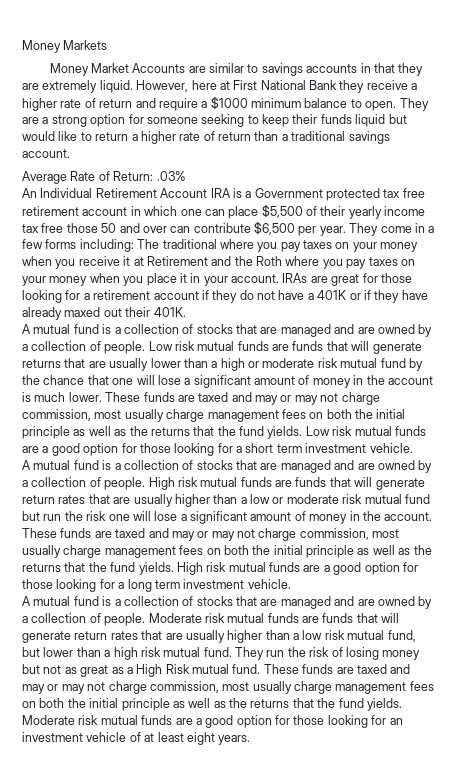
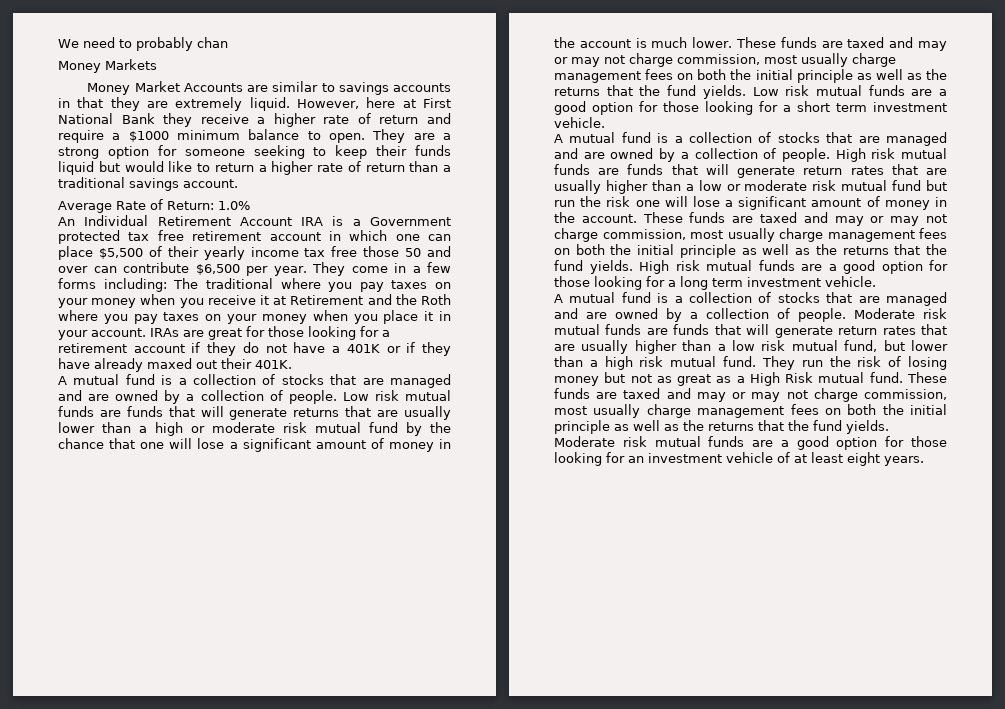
+ We need to probably chan
- Average Rate of Return: .03%
+ Average Rate of Return: 1.0%

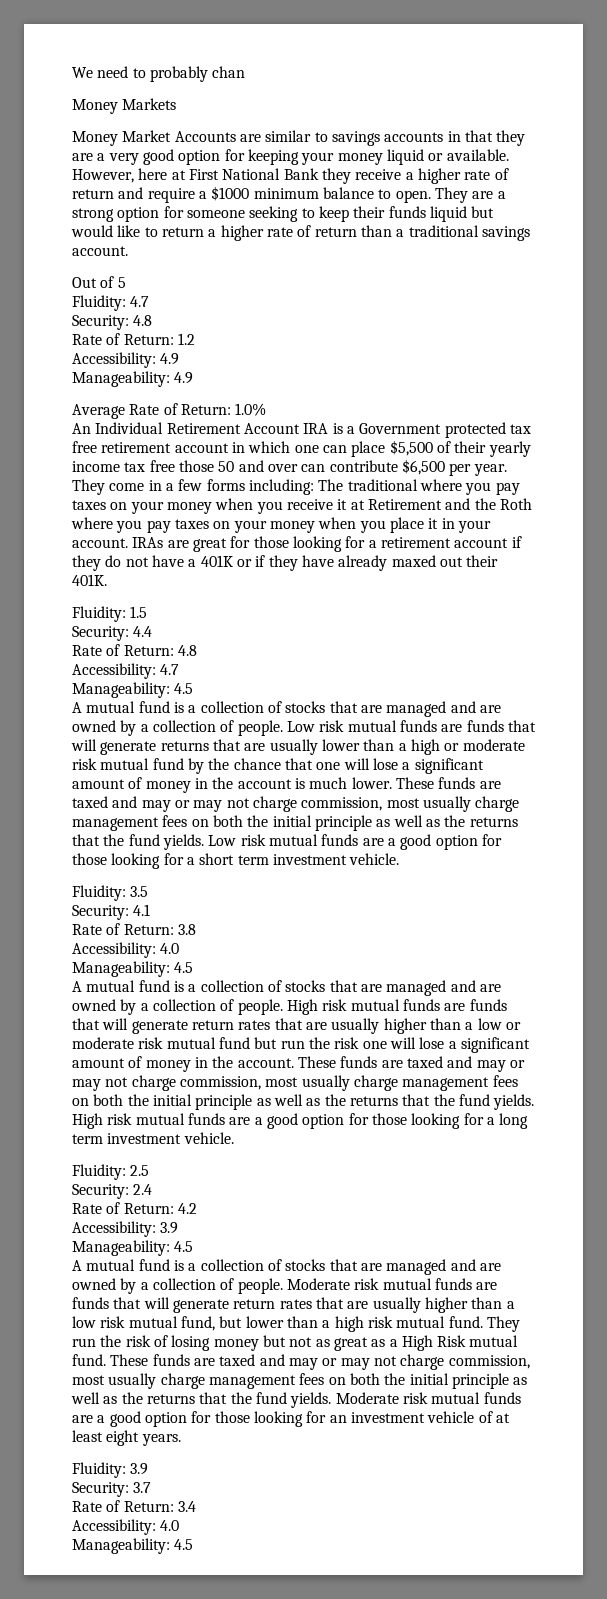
- Money Market Accounts are similar to savings accounts in that they are extremely liquid.
+ Money Market Accounts are similar to savings accounts in that they are a very good option for keeping your money liquid or available.
+ Out of 5
+ Fluidity: 4.7
+ Security: 4.8
+ Rate of Return: 1.2
+ Accessibility: 4.9
+ Manageability: 4.9
+ Fluidity: 1.5
+ Security: 4.4
+ Rate of Return: 4.8
+ Accessibility: 4.7
+ Manageability: 4.5
+ Fluidity: 3.5
+ Security: 4.1
+ Rate of Return: 3.8
+ Accessibility: 4.0
+ Manageability: 4.5
+ Fluidity: 2.5
+ Security: 2.4
+ Rate of Return: 4.2
+ Accessibility: 3.9
+ Manageability: 4.5
+ Fluidity: 3.9
+ Security: 3.7
+ Rate of Return: 3.4
+ Accessibility: 4.0
+ Manageability: 4.5

